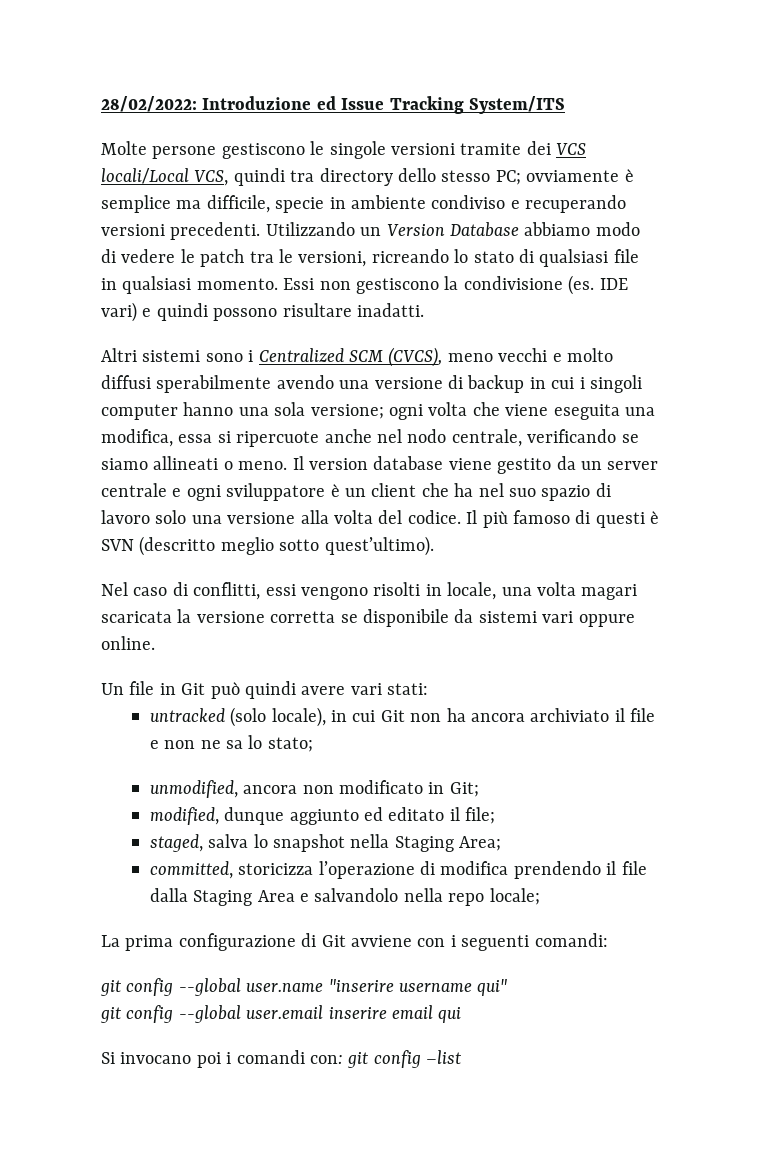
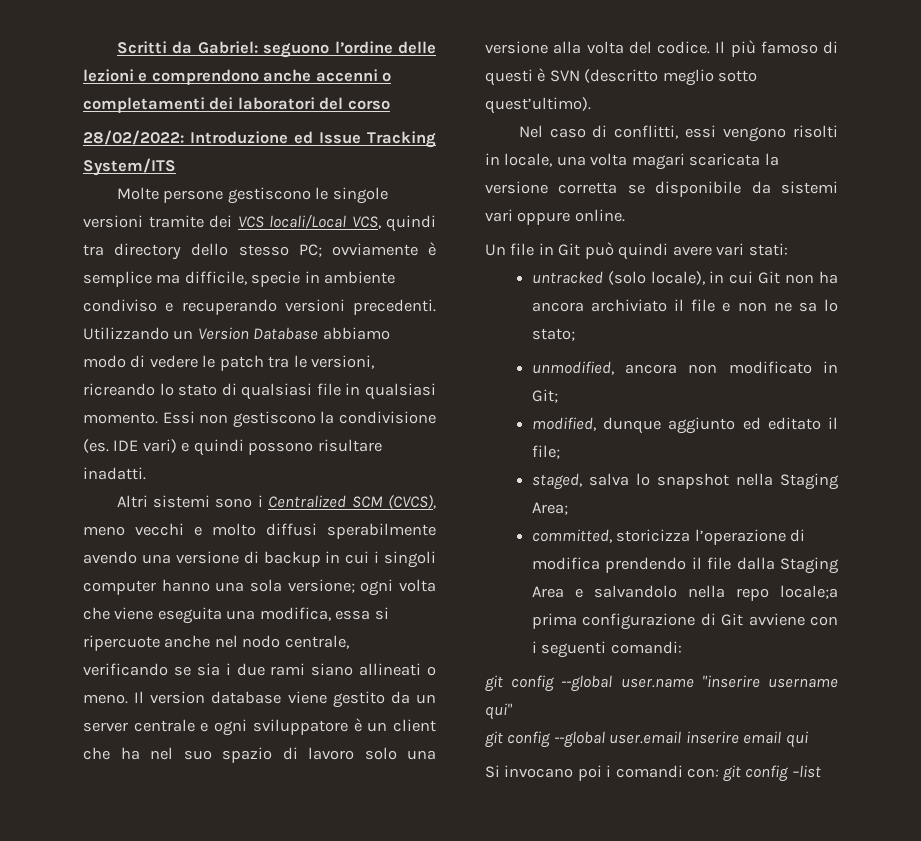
+ Scritti da Gabriel: seguono l’ordine delle lezioni e comprendono anche accenni o completamenti dei laboratori del corso
- Altri sistemi sono i Centralized SCM (CVCS), meno vecchi e molto diffusi sperabilmente avendo una versione di backup in cui i singoli computer hanno una sola versione; ogni volta che viene eseguita una modifica, essa si ripercuote anche nel nodo centrale, verificando se siamo allineati o meno.
+ Altri sistemi sono i Centralized SCM (CVCS), meno vecchi e molto diffusi sperabilmente avendo una versione di backup in cui i singoli computer hanno una sola versione; ogni volta che viene eseguita una modifica, essa si ripercuote anche nel nodo centrale, verificando se sia i due rami siano allineati o meno.
- committed, storicizza l’operazione di modifica prendendo il file dalla Staging Area e salvandolo nella repo locale;
- La prima configurazione di Git avviene con i seguenti comandi:
+ committed, storicizza l’operazione di modifica prendendo il file dalla Staging Area e salvandolo nella repo locale;a prima configurazione di Git avviene con i seguenti comandi:

